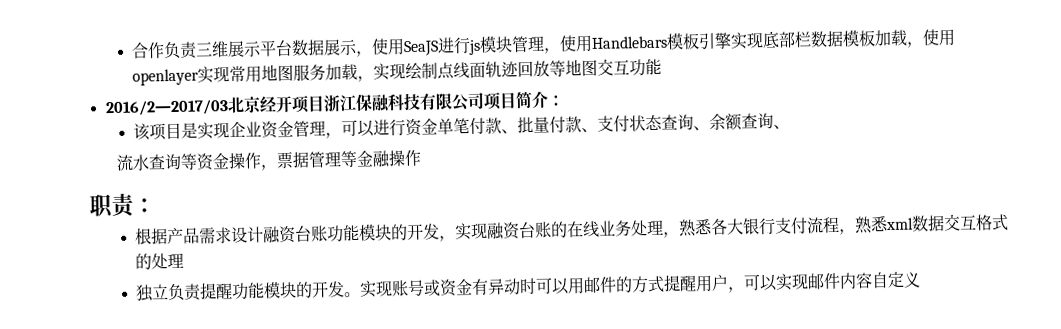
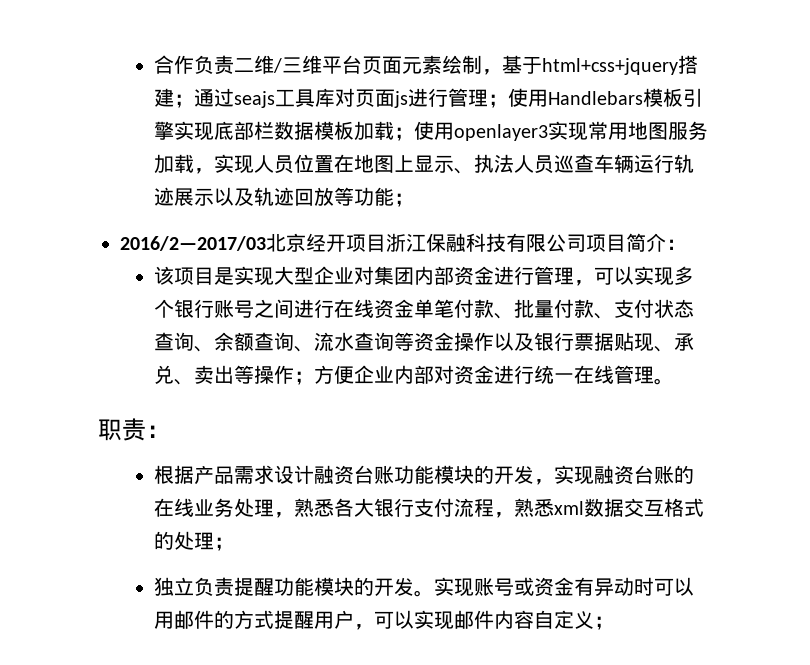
- 合作负责三维展示平台数据展示，使用SeaJS进行js模块管理，使用Handlebars模板引擎实现底部栏数据模板加载，使用openlayer实现常用地图服务加载，实现绘制点线面轨迹回放等地图交互功能
+ 合作负责二维/三维平台页面元素绘制，基于html+css+jquery搭建；通过seajs工具库对页面js进行管理；使用Handlebars模板引擎实现底部栏数据模板加载；使用openlayer3实现常用地图服务加载，实现人员位置在地图上显示、执法人员巡查车辆运行轨迹展示以及轨迹回放等功能；
- 该项目是实现企业资金管理，可以进行资金单笔付款、批量付款、支付状态查询、余额查询、
- 流水查询等资金操作，票据管理等金融操作
+ 该项目是实现大型企业对集团内部资金进行管理，可以实现多个银行账号之间进行在线资金单笔付款、批量付款、支付状态查询、余额查询、流水查询等资金操作以及银行票据贴现、承兑、卖出等操作；方便企业内部对资金进行统一在线管理。
- 根据产品需求设计融资台账功能模块的开发，实现融资台账的在线业务处理，熟悉各大银行支付流程，熟悉xml数据交互格式的处理
+ 根据产品需求设计融资台账功能模块的开发，实现融资台账的在线业务处理，熟悉各大银行支付流程，熟悉xml数据交互格式的处理；
- 实现账号或资金有异动时可以用邮件的方式提醒用户，可以实现邮件内容自定义
+ 实现账号或资金有异动时可以用邮件的方式提醒用户，可以实现邮件内容自定义；

